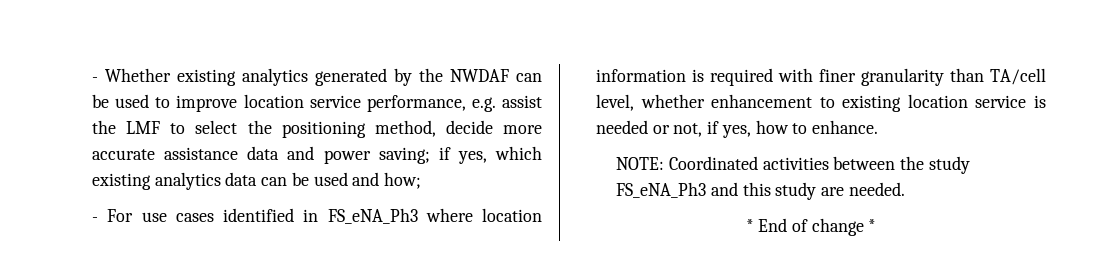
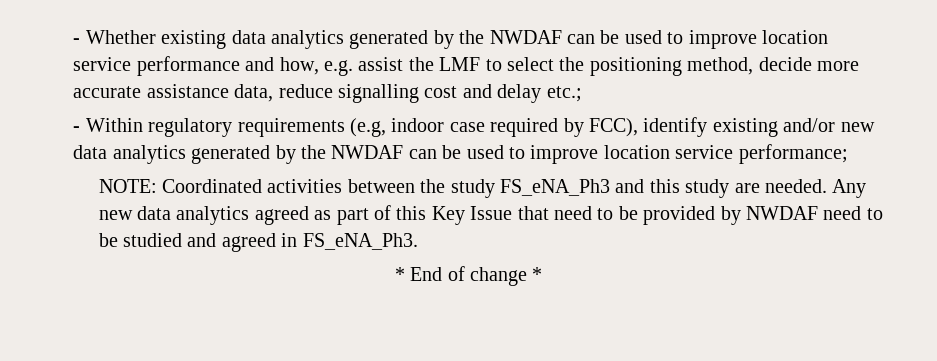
- - Whether existing analytics generated by the NWDAF can be used to improve location service performance, e.g. assist the LMF to select the positioning method, decide more accurate assistance data and power saving; if yes, which existing analytics data can be used and how;
- - For use cases identified in FS_eNA_Ph3 where location information is required with finer granularity than TA/cell level, whether enhancement to existing location service is needed or not, if yes, how to enhance.
+ - Whether existing data analytics generated by the NWDAF can be used to improve location service performance and how, e.g. assist the LMF to select the positioning method, decide more accurate assistance data, reduce signalling cost and delay etc.;
+ - Within regulatory requirements (e.g, indoor case required by FCC), identify existing and/or new data analytics generated by the NWDAF can be used to improve location service performance;
+ Any new data analytics agreed as part of this Key Issue that need to be provided by NWDAF need to be studied and agreed in FS_eNA_Ph3.

